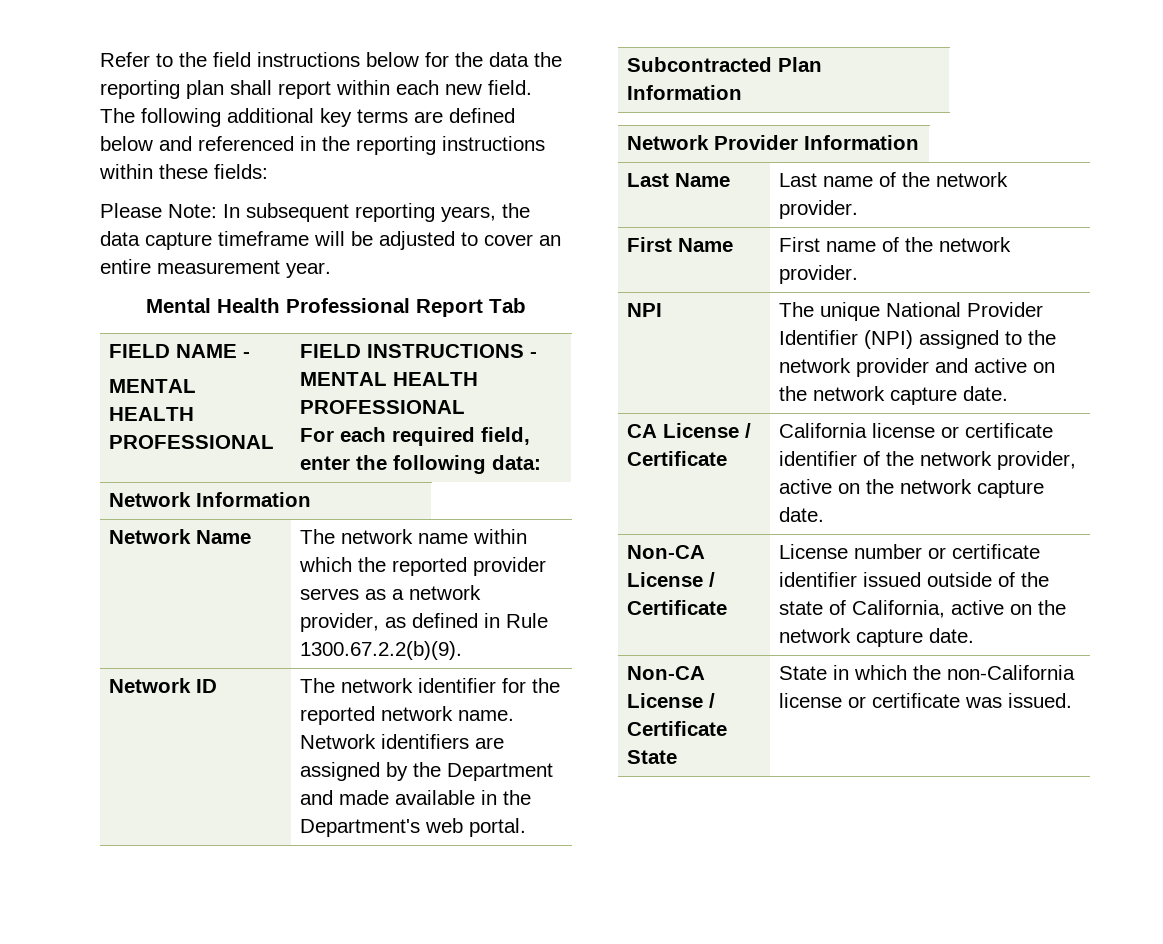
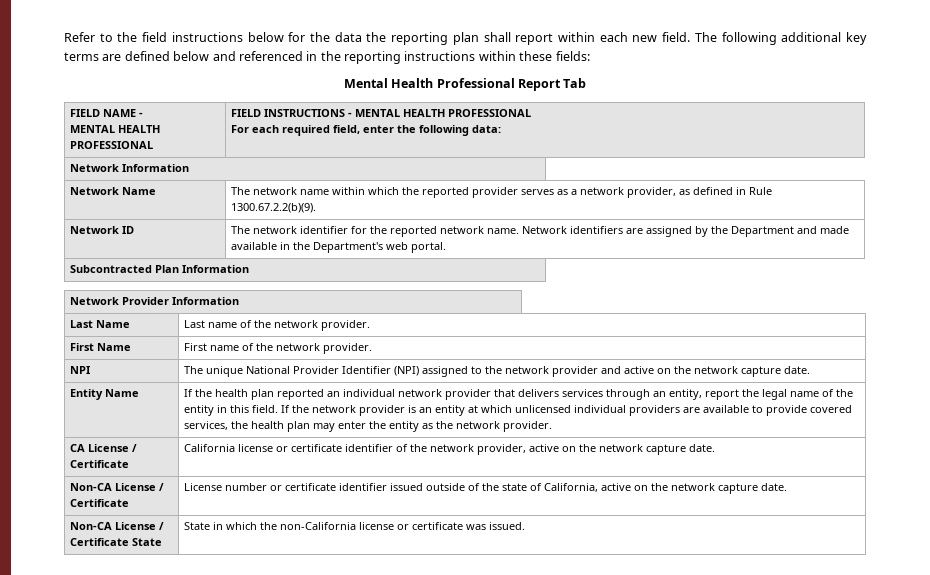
- Please Note: In subsequent reporting years, the data capture timeframe will be adjusted to cover an entire measurement year.
+ Entity Name | If the health plan reported an individual network provider that delivers services through an entity, report the legal name of the entity in this field. If the network provider is an entity at which unlicensed individual providers are available to provide covered services, the health plan may enter the entity as the network provider.

